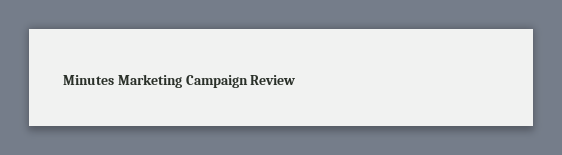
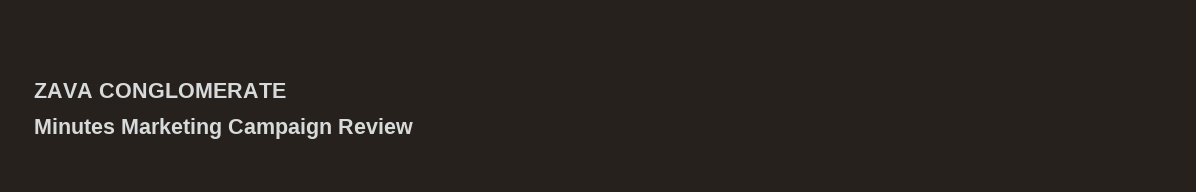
+ ZAVA CONGLOMERATE

